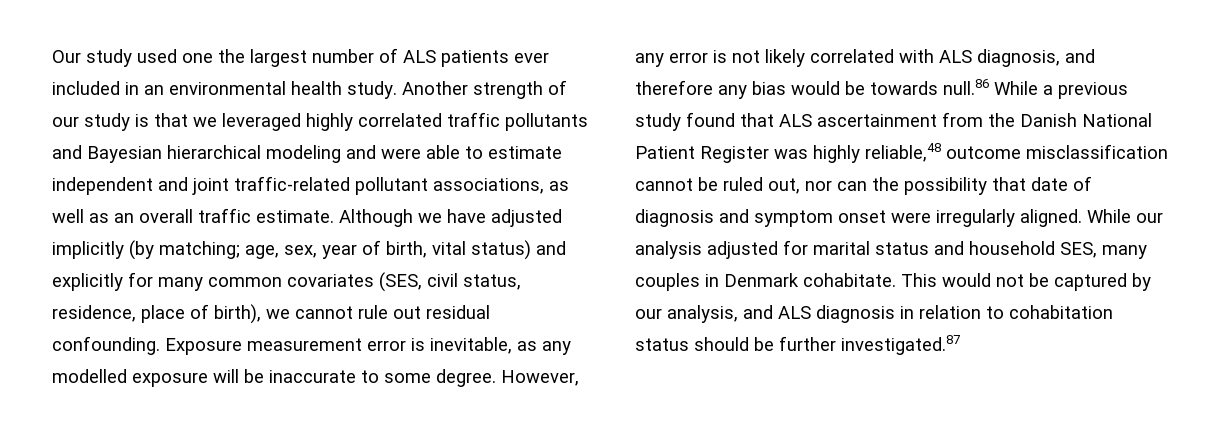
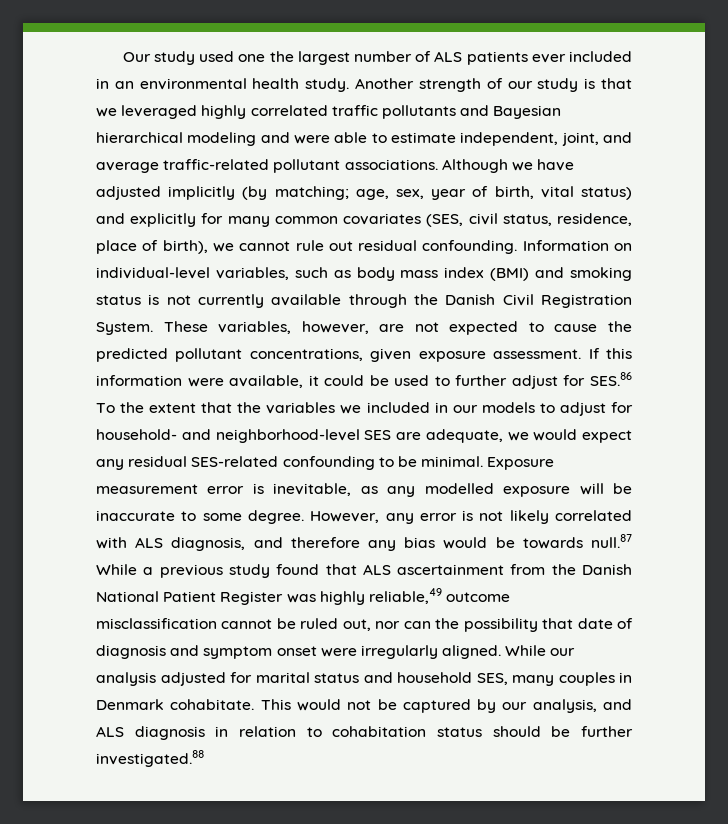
- Another strength of our study is that we leveraged highly correlated traffic pollutants and Bayesian hierarchical modeling and were able to estimate independent and joint traffic-related pollutant associations, as well as an overall traffic estimate.
+ Another strength of our study is that we leveraged highly correlated traffic pollutants and Bayesian hierarchical modeling and were able to estimate independent, joint, and average traffic-related pollutant associations.
+ Information on individual-level variables, such as body mass index (BMI) and smoking status is not currently available through the Danish Civil Registration System. These variables, however, are not expected to cause the predicted pollutant concentrations, given exposure assessment. If this information were available, it could be used to further adjust for SES.86 To the extent that the variables we included in our models to adjust for household- and neighborhood-level SES are adequate, we would expect any residual SES-related confounding to be minimal.
- However, any error is not likely correlated with ALS diagnosis, and therefore any bias would be towards null.86 While a previous study found that ALS ascertainment from the Danish National Patient Register was highly reliable,48 outcome misclassification cannot be ruled out, nor can the possibility that date of diagnosis and symptom onset were irregularly aligned.
+ However, any error is not likely correlated with ALS diagnosis, and therefore any bias would be towards null.87 While a previous study found that ALS ascertainment from the Danish National Patient Register was highly reliable,49 outcome misclassification cannot be ruled out, nor can the possibility that date of diagnosis and symptom onset were irregularly aligned.
- This would not be captured by our analysis, and ALS diagnosis in relation to cohabitation status should be further investigated.87
+ This would not be captured by our analysis, and ALS diagnosis in relation to cohabitation status should be further investigated.88

